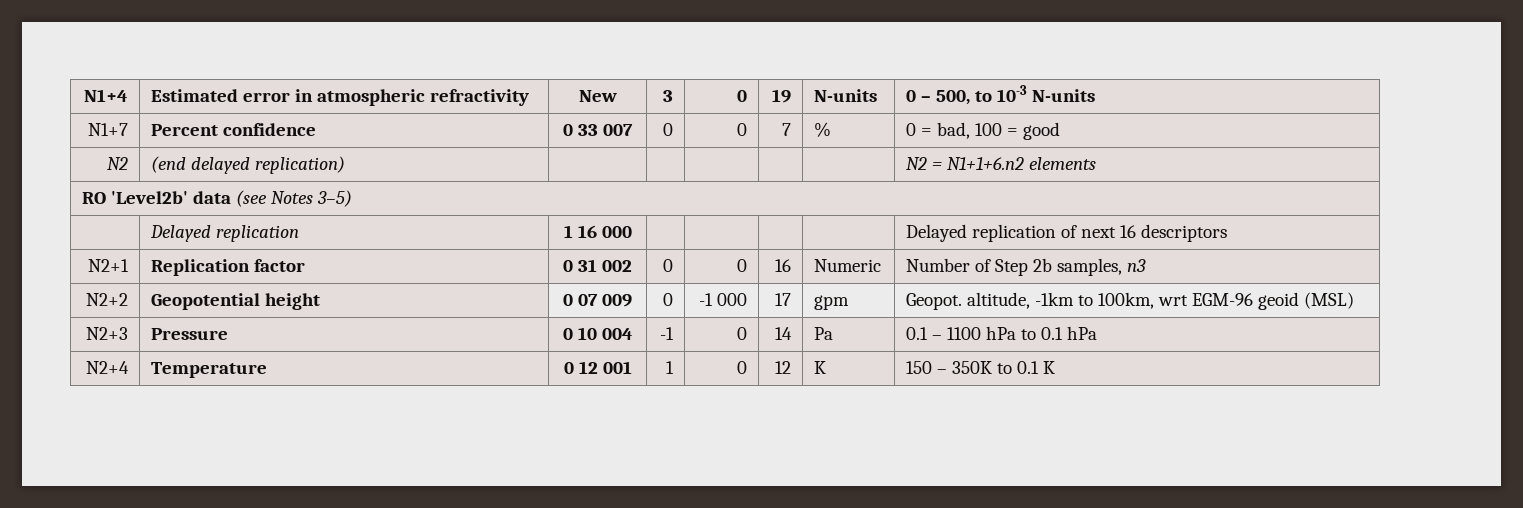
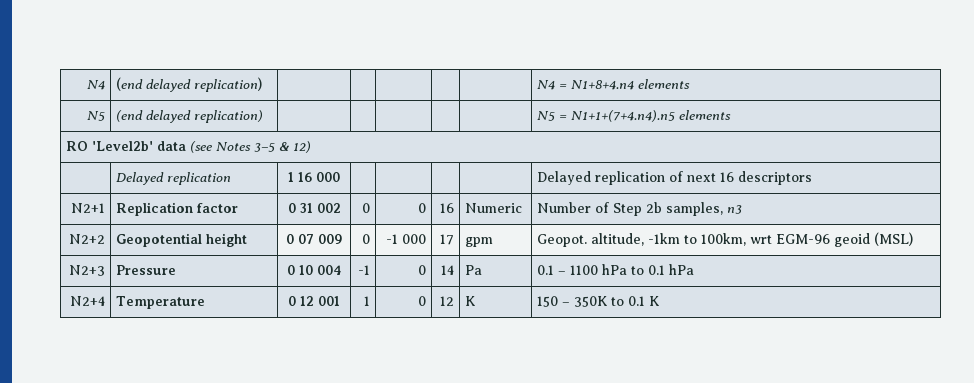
- N1+4 | Estimated error in atmospheric refractivity | New | 3 | 0 | 19 | N-units | 0 – 500, to 10-3 N-units
- N1+7 | Percent confidence | 0 33 007 | 0 | 0 | 7 | % | 0 = bad, 100 = good
- N2 | (end delayed replication) | | | | | | N2 = N1+1+6.n2 elements
+ N4 | (end delayed replication) | | | | | | N4 = N1+8+4.n4 elements
+ N5 | (end delayed replication) | | | | | | N5 = N1+1+(7+4.n4).n5 elements
- RO 'Level2b' data (see Notes 3–5)
+ RO 'Level2b' data (see Notes 3–5 & 12)

